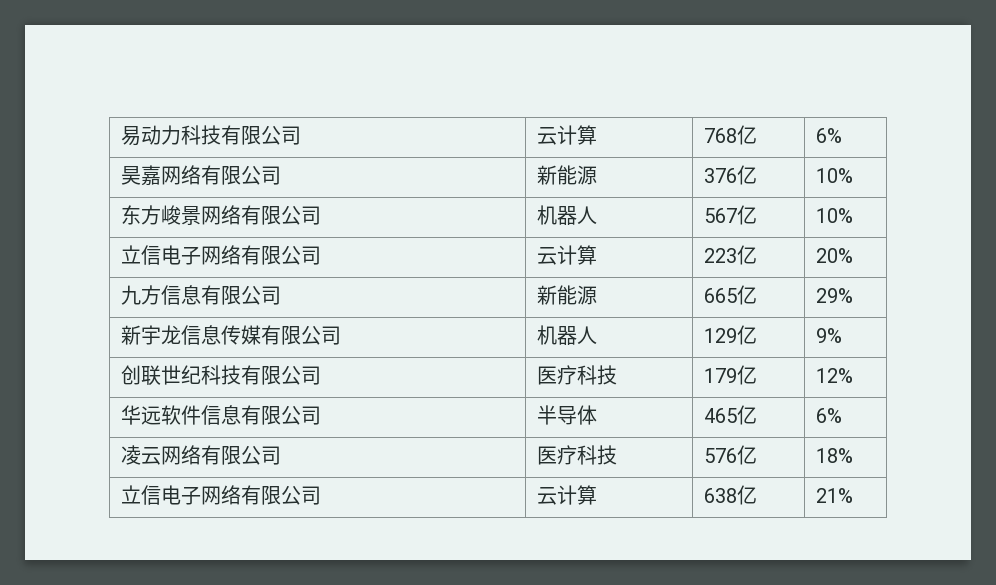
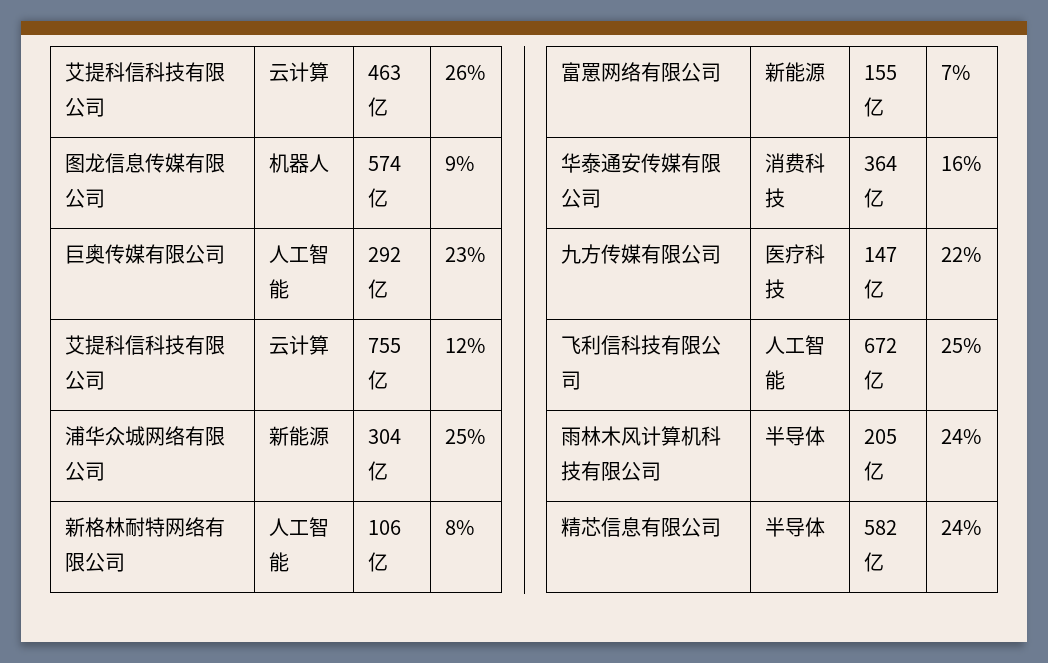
- 易动力科技有限公司 | 云计算 | 768亿 | 6%
- 昊嘉网络有限公司 | 新能源 | 376亿 | 10%
- 东方峻景网络有限公司 | 机器人 | 567亿 | 10%
- 立信电子网络有限公司 | 云计算 | 223亿 | 20%
- 九方信息有限公司 | 新能源 | 665亿 | 29%
- 新宇龙信息传媒有限公司 | 机器人 | 129亿 | 9%
+ 艾提科信科技有限公司 | 云计算 | 463亿 | 26%
+ 图龙信息传媒有限公司 | 机器人 | 574亿 | 9%
- 创联世纪科技有限公司 | 医疗科技 | 179亿 | 12%
- 华远软件信息有限公司 | 半导体 | 465亿 | 6%
- 凌云网络有限公司 | 医疗科技 | 576亿 | 18%
- 立信电子网络有限公司 | 云计算 | 638亿 | 21%
+ 巨奥传媒有限公司 | 人工智能 | 292亿 | 23%
+ 艾提科信科技有限公司 | 云计算 | 755亿 | 12%
+ 浦华众城网络有限公司 | 新能源 | 304亿 | 25%
+ 新格林耐特网络有限公司 | 人工智能 | 106亿 | 8%
+ 富罳网络有限公司 | 新能源 | 155亿 | 7%
+ 华泰通安传媒有限公司 | 消费科技 | 364亿 | 16%
+ 九方传媒有限公司 | 医疗科技 | 147亿 | 22%
+ 飞利信科技有限公司 | 人工智能 | 672亿 | 25%
+ 雨林木风计算机科技有限公司 | 半导体 | 205亿 | 24%
+ 精芯信息有限公司 | 半导体 | 582亿 | 24%

